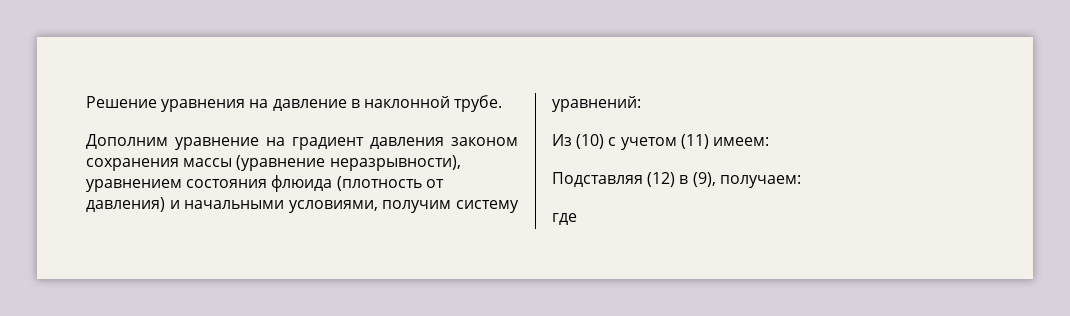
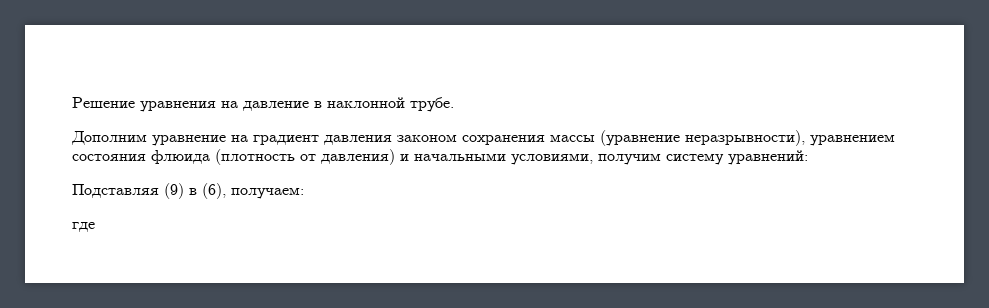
- Из (10) с учетом (11) имеем:
- Подставляя (12) в (9), получаем:
+ Подставляя (9) в (6), получаем:

